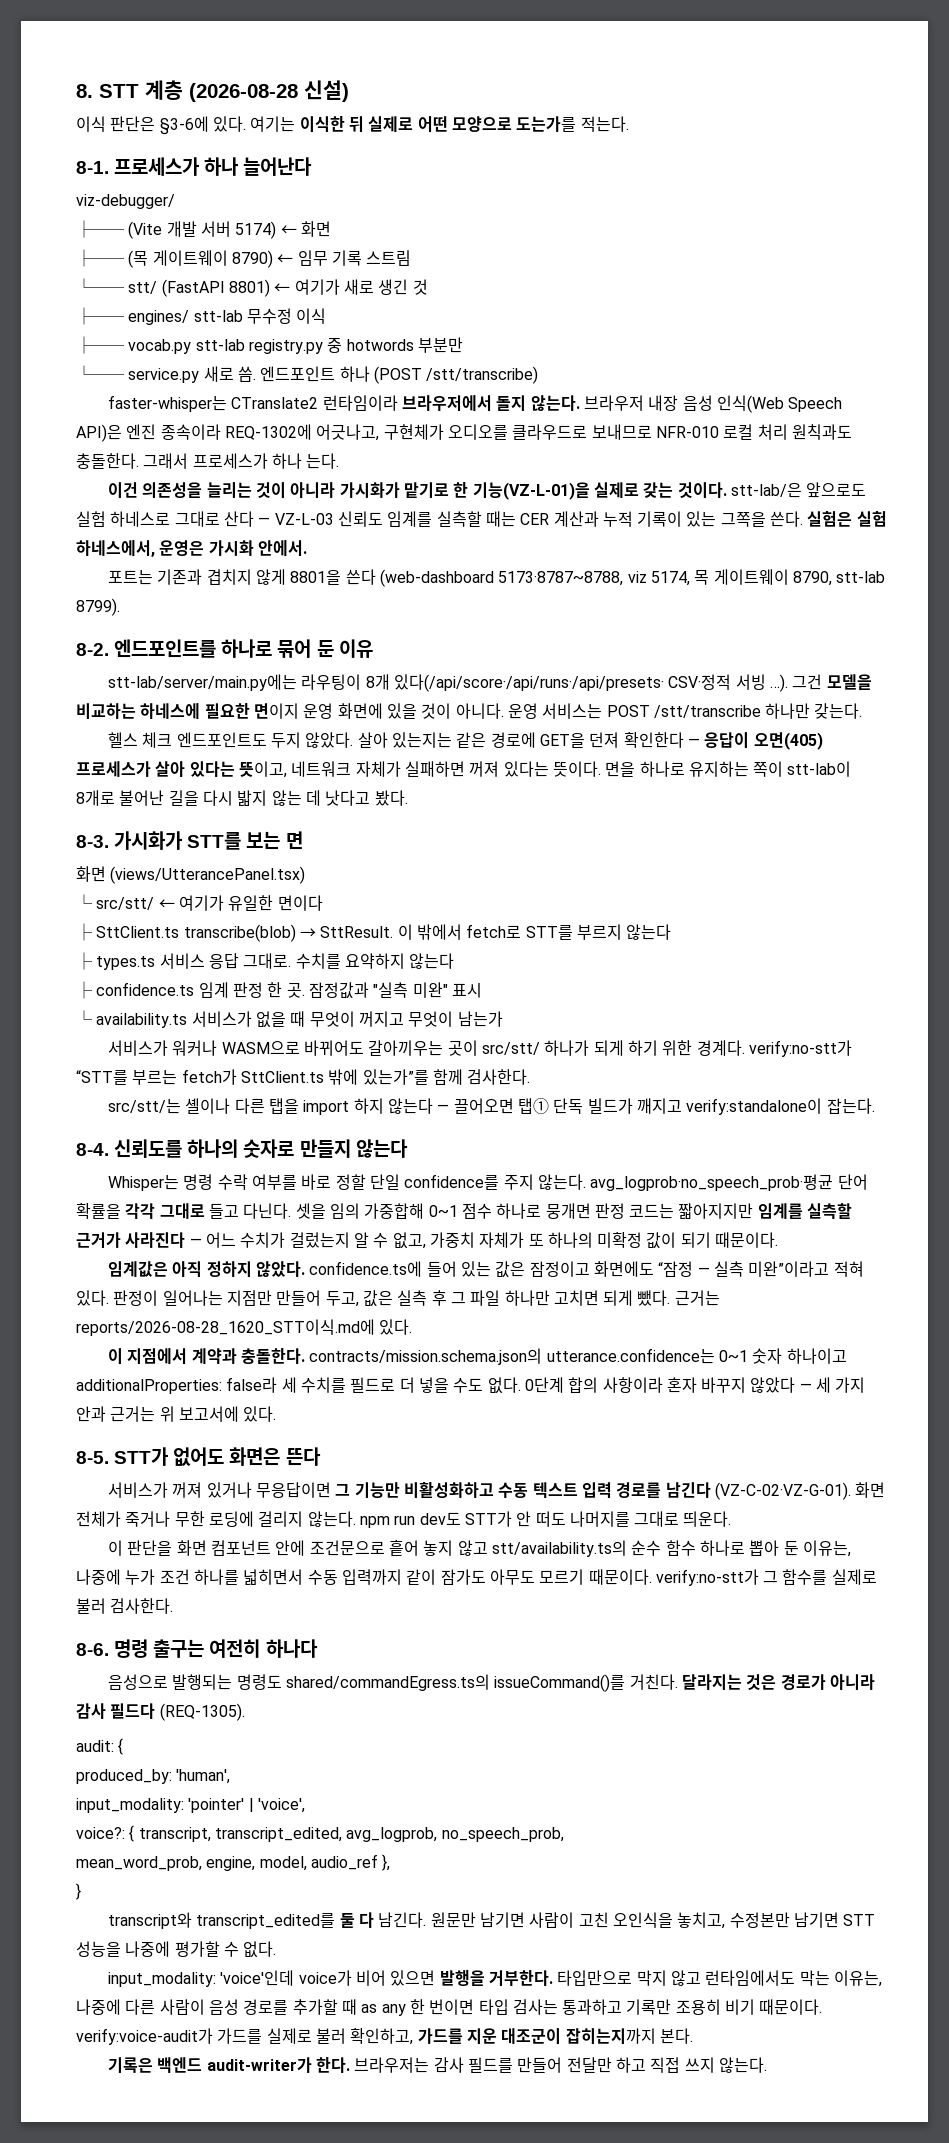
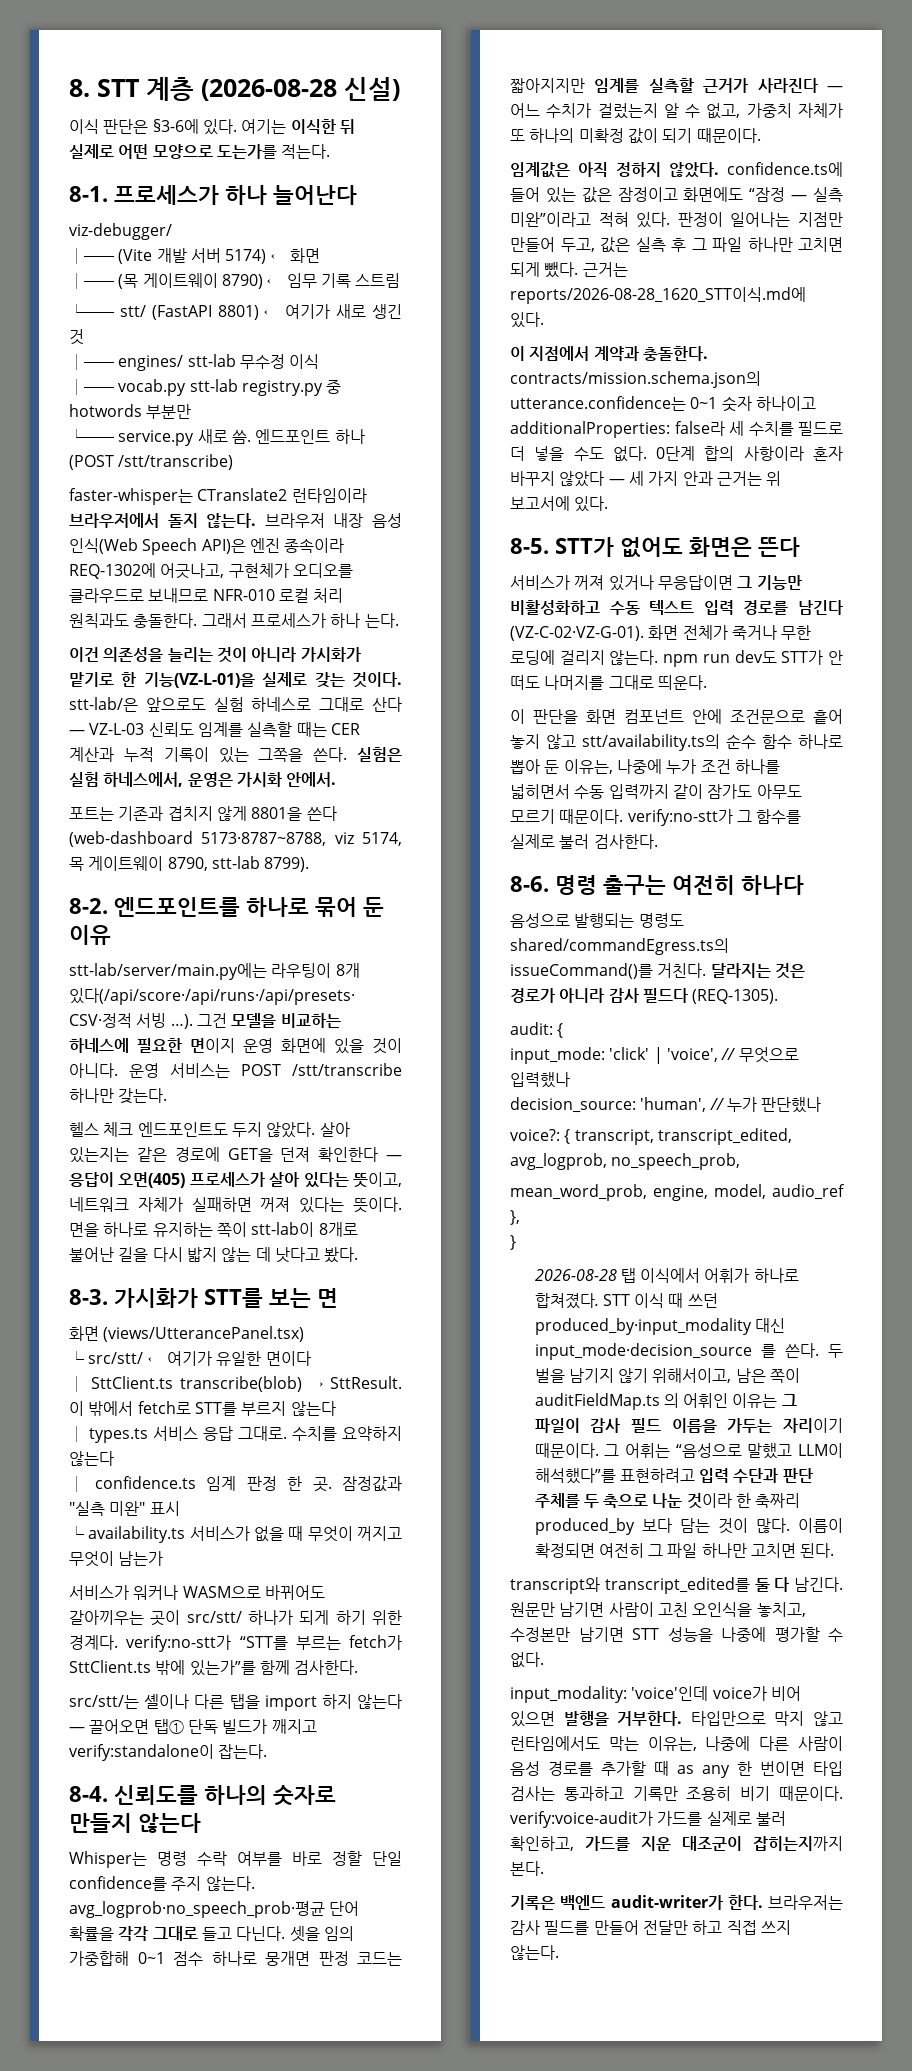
- produced_by: 'human',
- input_modality: 'pointer' | 'voice',
+ input_mode: 'click' | 'voice', // 무엇으로 입력했나
+ decision_source: 'human', // 누가 판단했나
+ 2026-08-28 탭 이식에서 어휘가 하나로 합쳐졌다. STT 이식 때 쓰던 produced_by·input_modality 대신 input_mode·decision_source 를 쓴다. 두 벌을 남기지 않기 위해서이고, 남은 쪽이 auditFieldMap.ts 의 어휘인 이유는 그 파일이 감사 필드 이름을 가두는 자리이기 때문이다. 그 어휘는 “음성으로 말했고 LLM이 해석했다”를 표현하려고 입력 수단과 판단 주체를 두 축으로 나눈 것이라 한 축짜리 produced_by 보다 담는 것이 많다. 이름이 확정되면 여전히 그 파일 하나만 고치면 된다.

